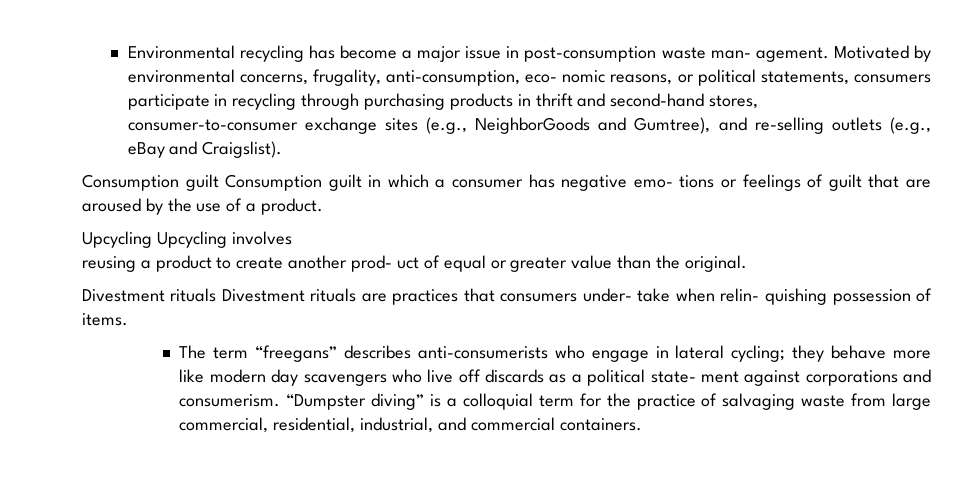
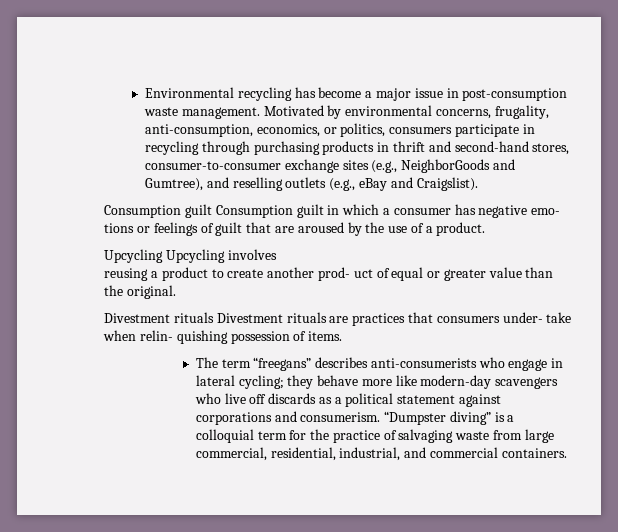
- Environmental recycling has become a major issue in post-consumption waste man- agement.
+ Environmental recycling has become a major issue in post-consumption waste management.
- Motivated by environmental concerns, frugality, anti-consumption, eco- nomic reasons, or political statements, consumers participate in recycling through purchasing products in thrift and second-hand stores, consumer-to-consumer exchange sites (e.g., NeighborGoods and Gumtree), and re-selling outlets (e.g., eBay and Craigslist).
+ Motivated by environmental concerns, frugality, anti-consumption, economics, or politics, consumers participate in recycling through purchasing products in thrift and second-hand stores, consumer-to-consumer exchange sites (e.g., NeighborGoods and Gumtree), and reselling outlets (e.g., eBay and Craigslist).
- The term “freegans” describes anti-consumerists who engage in lateral cycling; they behave more like modern day scavengers who live off discards as a political state- ment against corporations and consumerism.
+ The term “freegans” describes anti-consumerists who engage in lateral cycling; they behave more like modern-day scavengers who live off discards as a political statement against corporations and consumerism.

